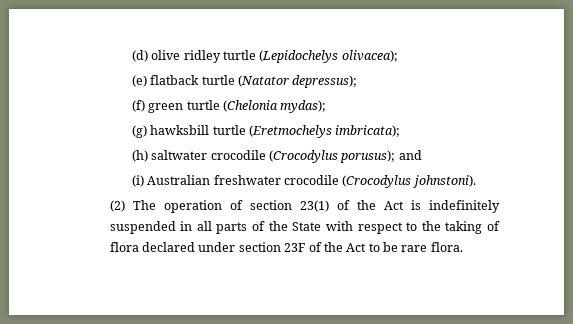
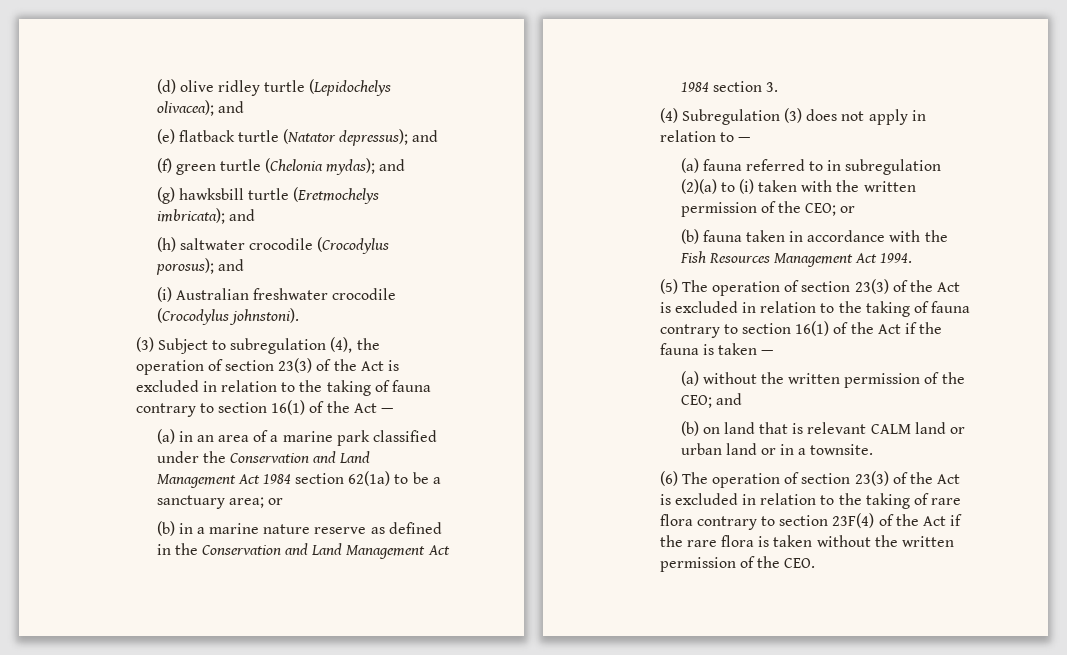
- (d) olive ridley turtle (Lepidochelys olivacea);
+ (d) olive ridley turtle (Lepidochelys olivacea); and
- (e) flatback turtle (Natator depressus);
+ (e) flatback turtle (Natator depressus); and
- (f) green turtle (Chelonia mydas);
+ (f) green turtle (Chelonia mydas); and
- (g) hawksbill turtle (Eretmochelys imbricata);
+ (g) hawksbill turtle (Eretmochelys imbricata); and
- (h) saltwater crocodile (Crocodylus porusus); and
+ (h) saltwater crocodile (Crocodylus porosus); and
- (2) The operation of section 23(1) of the Act is indefinitely suspended in all parts of the State with respect to the taking of flora declared under section 23F of the Act to be rare flora.
+ (3) Subject to subregulation (4), the operation of section 23(3) of the Act is excluded in relation to the taking of fauna contrary to section 16(1) of the Act —
+ (a) in an area of a marine park classified under the Conservation and Land Management Act 1984 section 62(1a) to be a sanctuary area; or
+ (b) in a marine nature reserve as defined in the Conservation and Land Management Act 1984 section 3.
+ (4) Subregulation (3) does not apply in relation to —
+ (a) fauna referred to in subregulation (2)(a) to (i) taken with the written permission of the CEO; or
+ (b) fauna taken in accordance with the Fish Resources Management Act 1994.
+ (5) The operation of section 23(3) of the Act is excluded in relation to the taking of fauna contrary to section 16(1) of the Act if the fauna is taken —
+ (a) without the written permission of the CEO; and
+ (b) on land that is relevant CALM land or urban land or in a townsite.
+ (6) The operation of section 23(3) of the Act is excluded in relation to the taking of rare flora contrary to section 23F(4) of the Act if the rare flora is taken without the written permission of the CEO.

